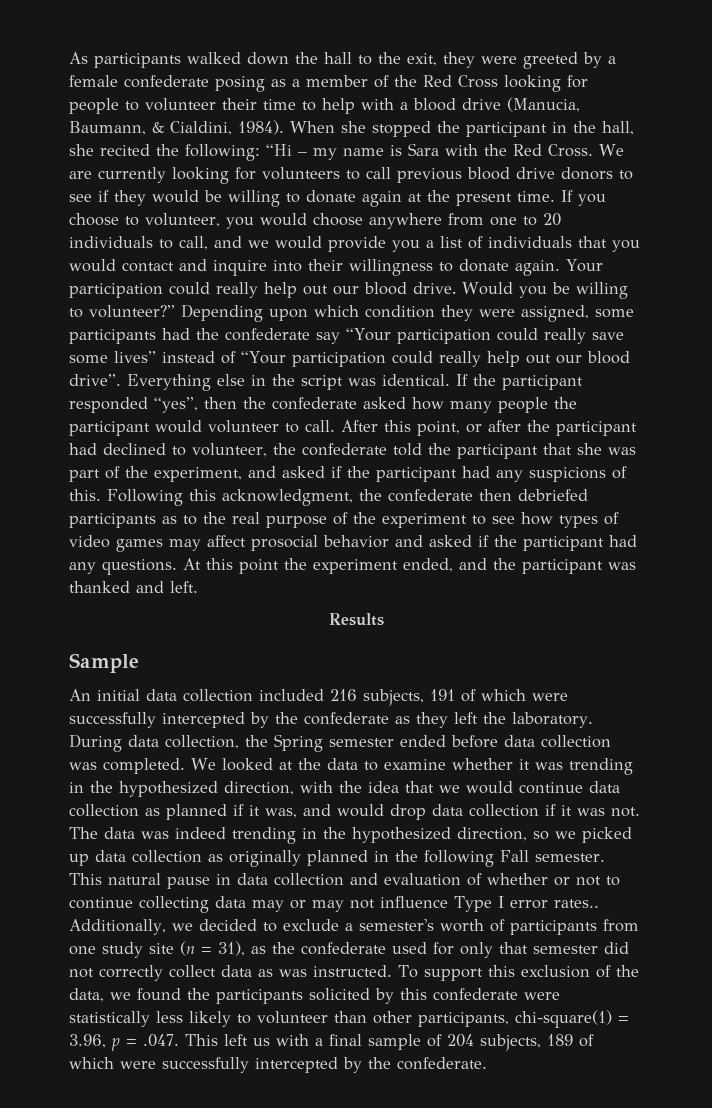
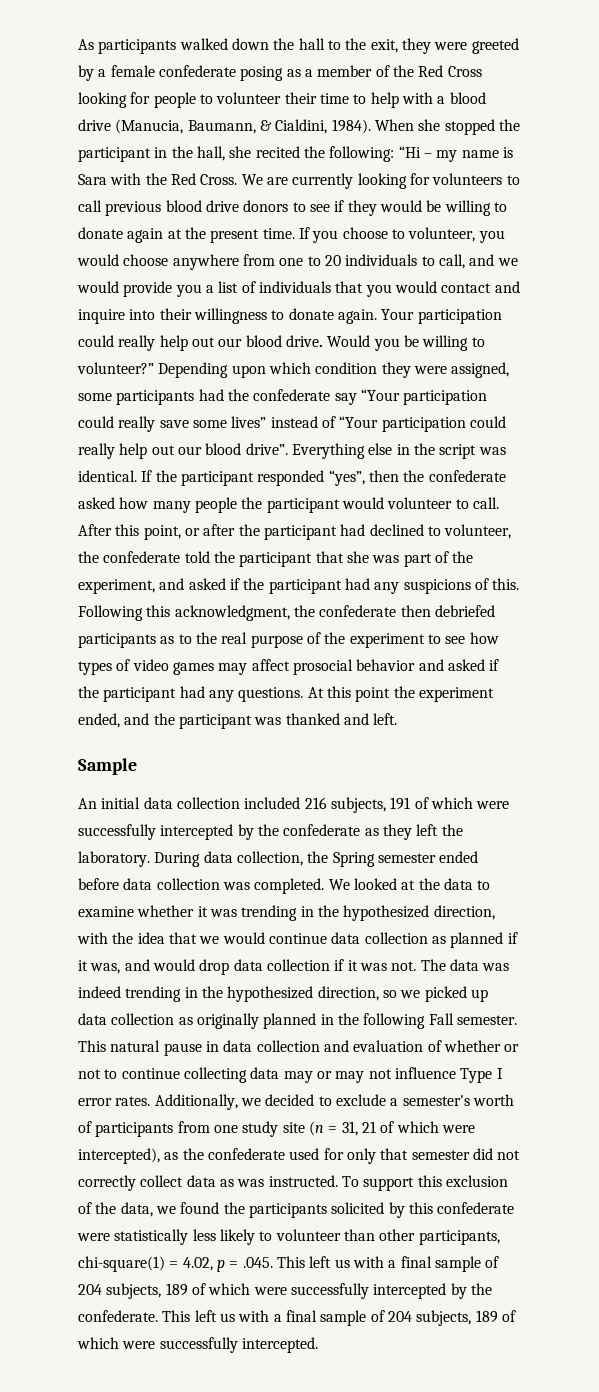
- Results
- This natural pause in data collection and evaluation of whether or not to continue collecting data may or may not influence Type I error rates..
+ This natural pause in data collection and evaluation of whether or not to continue collecting data may or may not influence Type I error rates.
- Additionally, we decided to exclude a semester's worth of participants from one study site (n = 31), as the confederate used for only that semester did not correctly collect data as was instructed.
+ Additionally, we decided to exclude a semester's worth of participants from one study site (n = 31, 21 of which were intercepted), as the confederate used for only that semester did not correctly collect data as was instructed.
- To support this exclusion of the data, we found the participants solicited by this confederate were statistically less likely to volunteer than other participants, chi-square(1) = 3.96, p = .047. This left us with a final sample of 204 subjects, 189 of which were successfully intercepted by the confederate.
+ To support this exclusion of the data, we found the participants solicited by this confederate were statistically less likely to volunteer than other participants, chi-square(1) = 4.02, p = .045. This left us with a final sample of 204 subjects, 189 of which were successfully intercepted by the confederate.
+ This left us with a final sample of 204 subjects, 189 of which were successfully intercepted.

